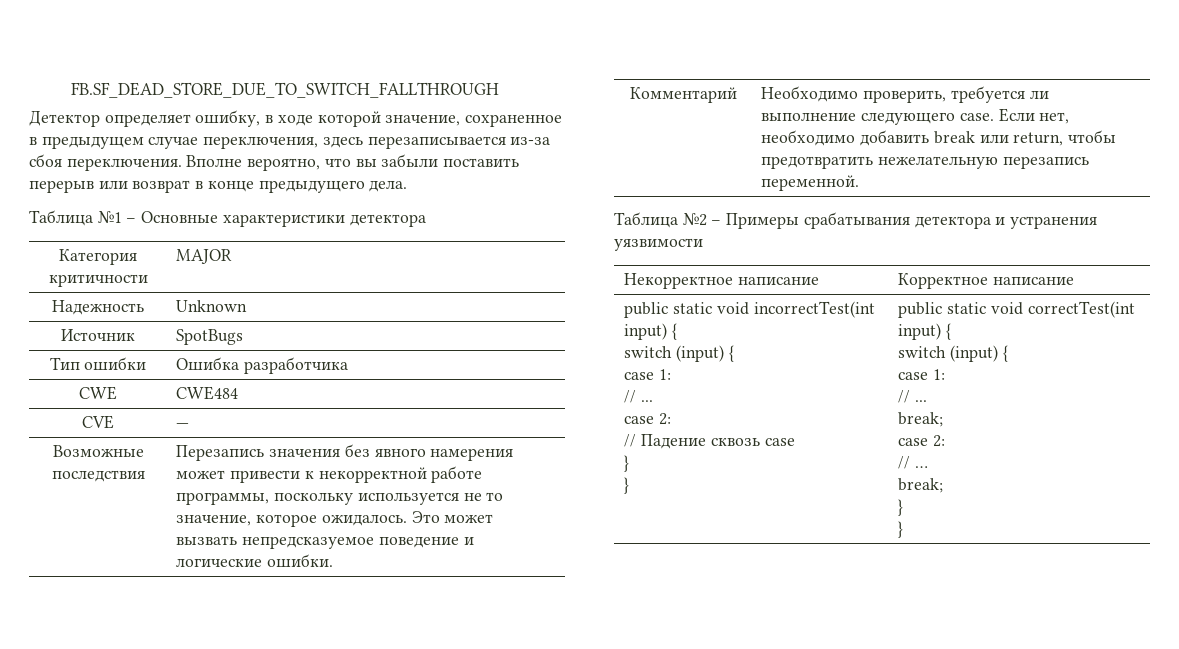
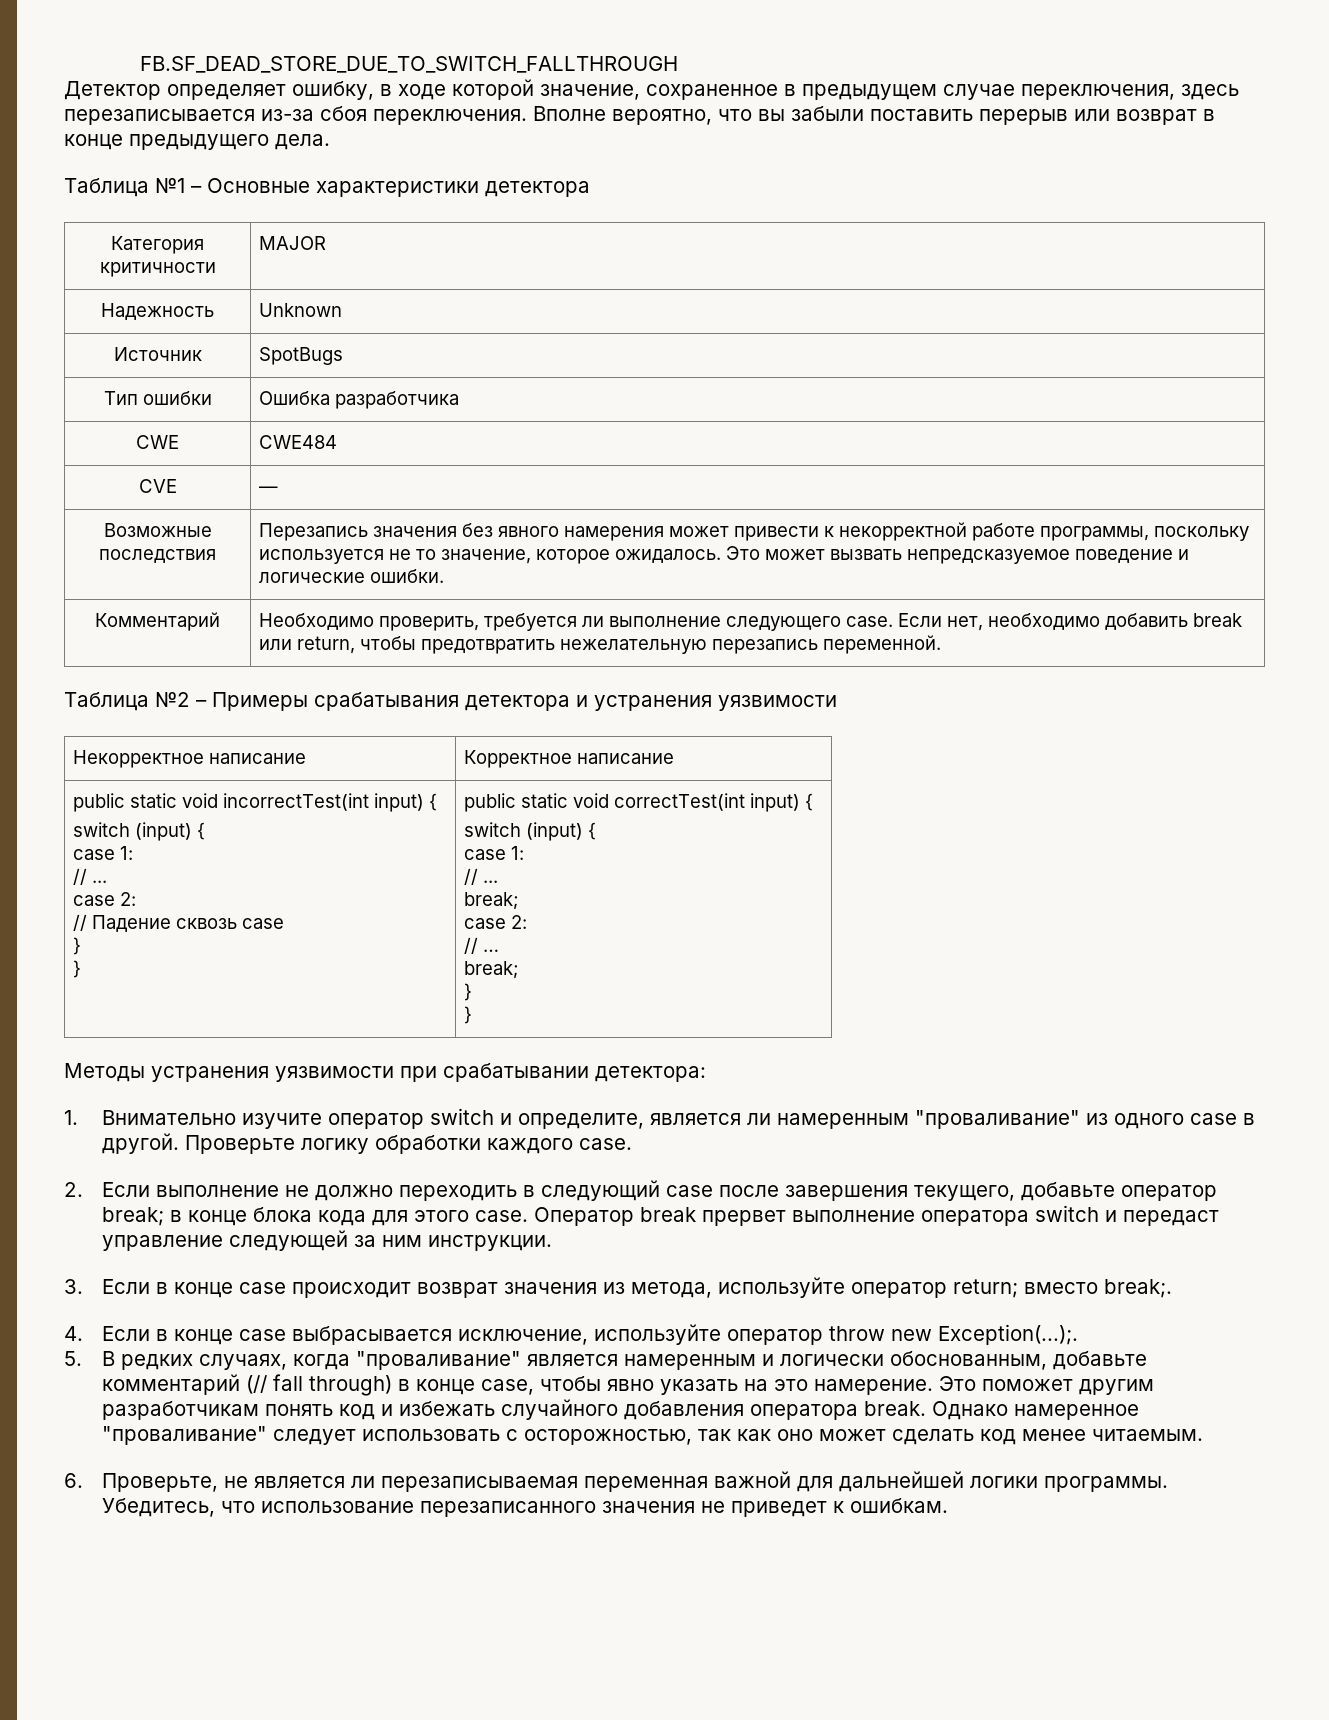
+ Методы устранения уязвимости при срабатывании детектора:
+ 1. Внимательно изучите оператор switch и определите, является ли намеренным "проваливание" из одного case в другой. Проверьте логику обработки каждого case.
+ 2. Если выполнение не должно переходить в следующий case после завершения текущего, добавьте оператор break; в конце блока кода для этого case. Оператор break прервет выполнение оператора switch и передаст управление следующей за ним инструкции.
+ 3. Если в конце case происходит возврат значения из метода, используйте оператор return; вместо break;.
+ 4. Если в конце case выбрасывается исключение, используйте оператор throw new Exception(...);.
+ 5. В редких случаях, когда "проваливание" является намеренным и логически обоснованным, добавьте комментарий (// fall through) в конце case, чтобы явно указать на это намерение. Это поможет другим разработчикам понять код и избежать случайного добавления оператора break. Однако намеренное "проваливание" следует использовать с осторожностью, так как оно может сделать код менее читаемым.
+ 6. Проверьте, не является ли перезаписываемая переменная важной для дальнейшей логики программы. Убедитесь, что использование перезаписанного значения не приведет к ошибкам.

